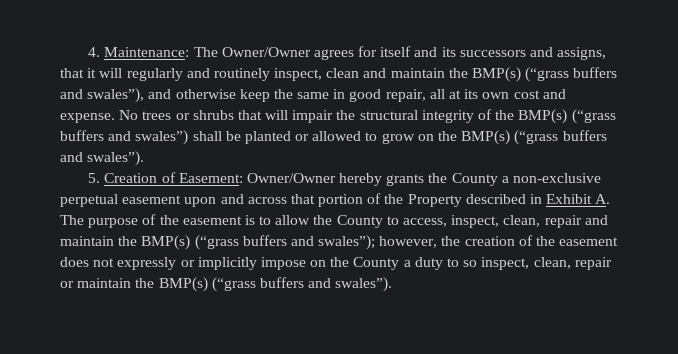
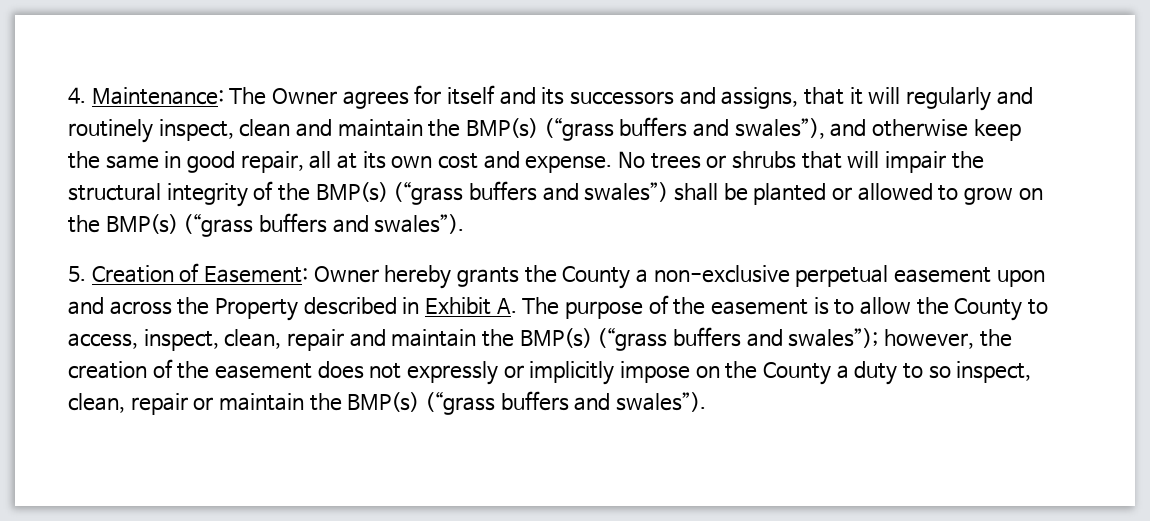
- 4. Maintenance: The Owner/Owner agrees for itself and its successors and assigns, that it will regularly and routinely inspect, clean and maintain the BMP(s) (“grass buffers and swales”), and otherwise keep the same in good repair, all at its own cost and expense.
+ 4. Maintenance: The Owner agrees for itself and its successors and assigns, that it will regularly and routinely inspect, clean and maintain the BMP(s) (“grass buffers and swales”), and otherwise keep the same in good repair, all at its own cost and expense.
- Owner/Owner hereby grants the County a non-exclusive perpetual easement upon and across that portion of the Property described in Exhibit A. The purpose of the easement is to allow the County to access, inspect, clean, repair and maintain the BMP(s) (“grass buffers and swales”);
+ Owner hereby grants the County a non-exclusive perpetual easement upon and across the Property described in Exhibit A. The purpose of the easement is to allow the County to access, inspect, clean, repair and maintain the BMP(s) (“grass buffers and swales”);

